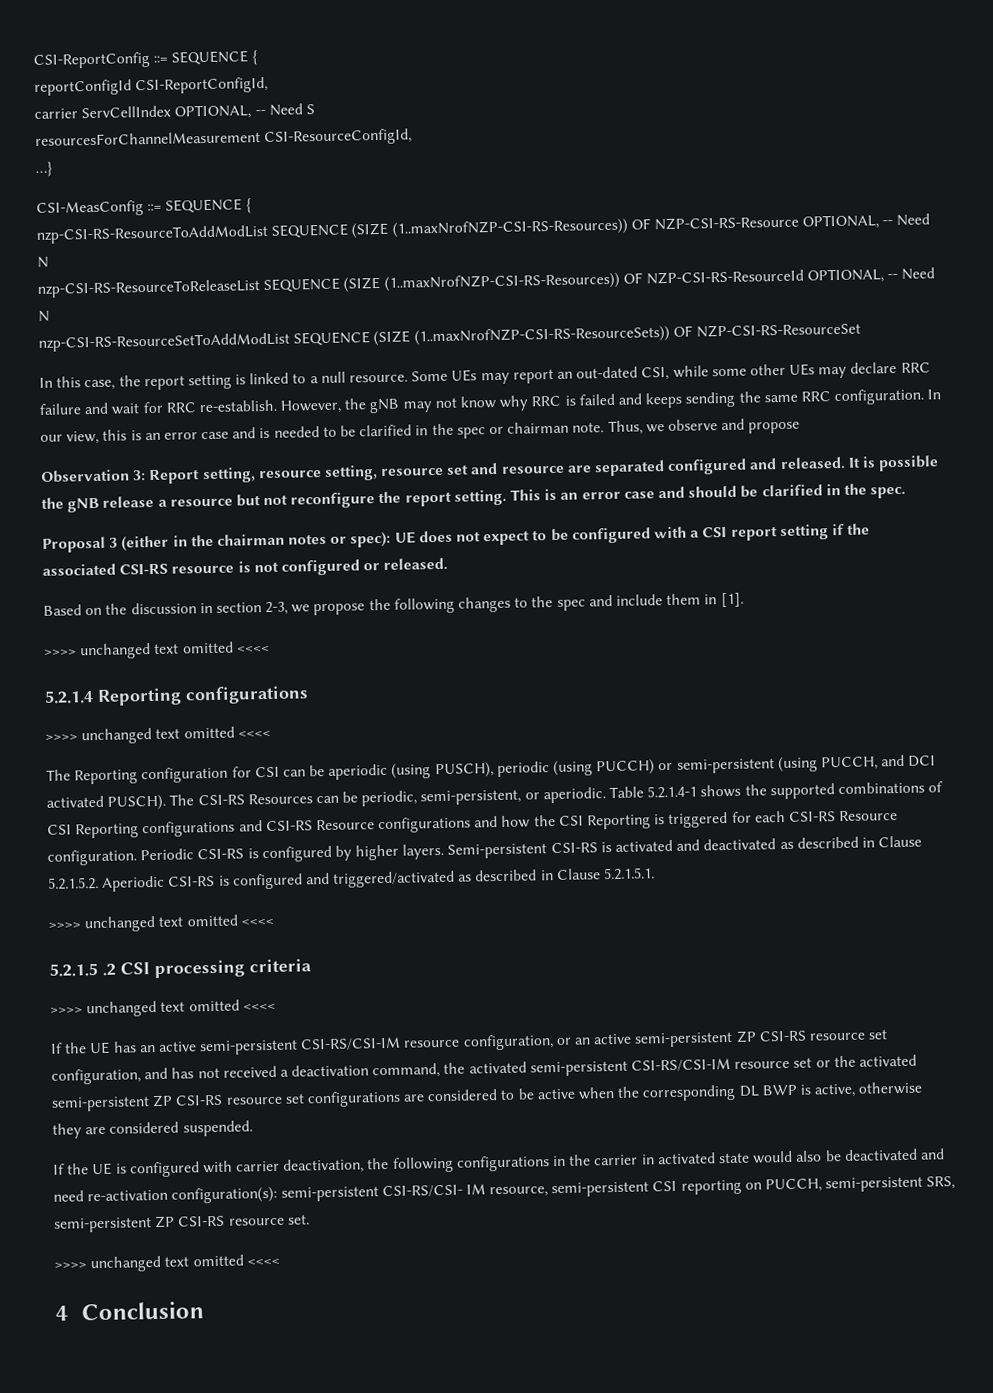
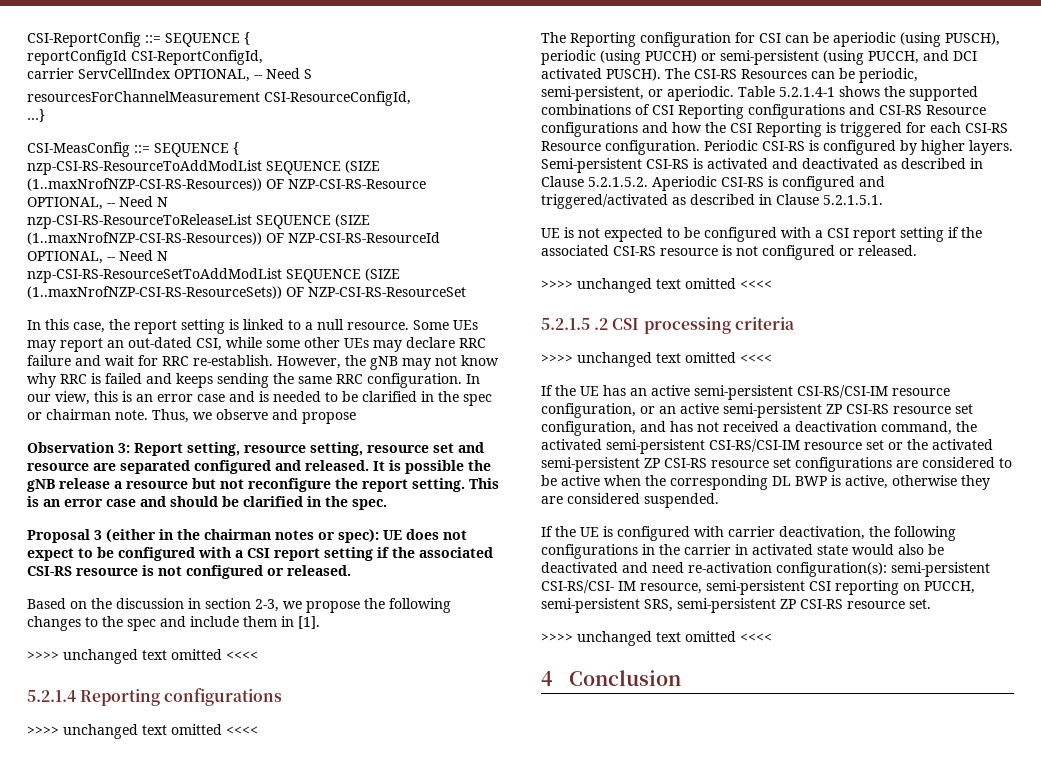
+ UE is not expected to be configured with a CSI report setting if the associated CSI-RS resource is not configured or released.

